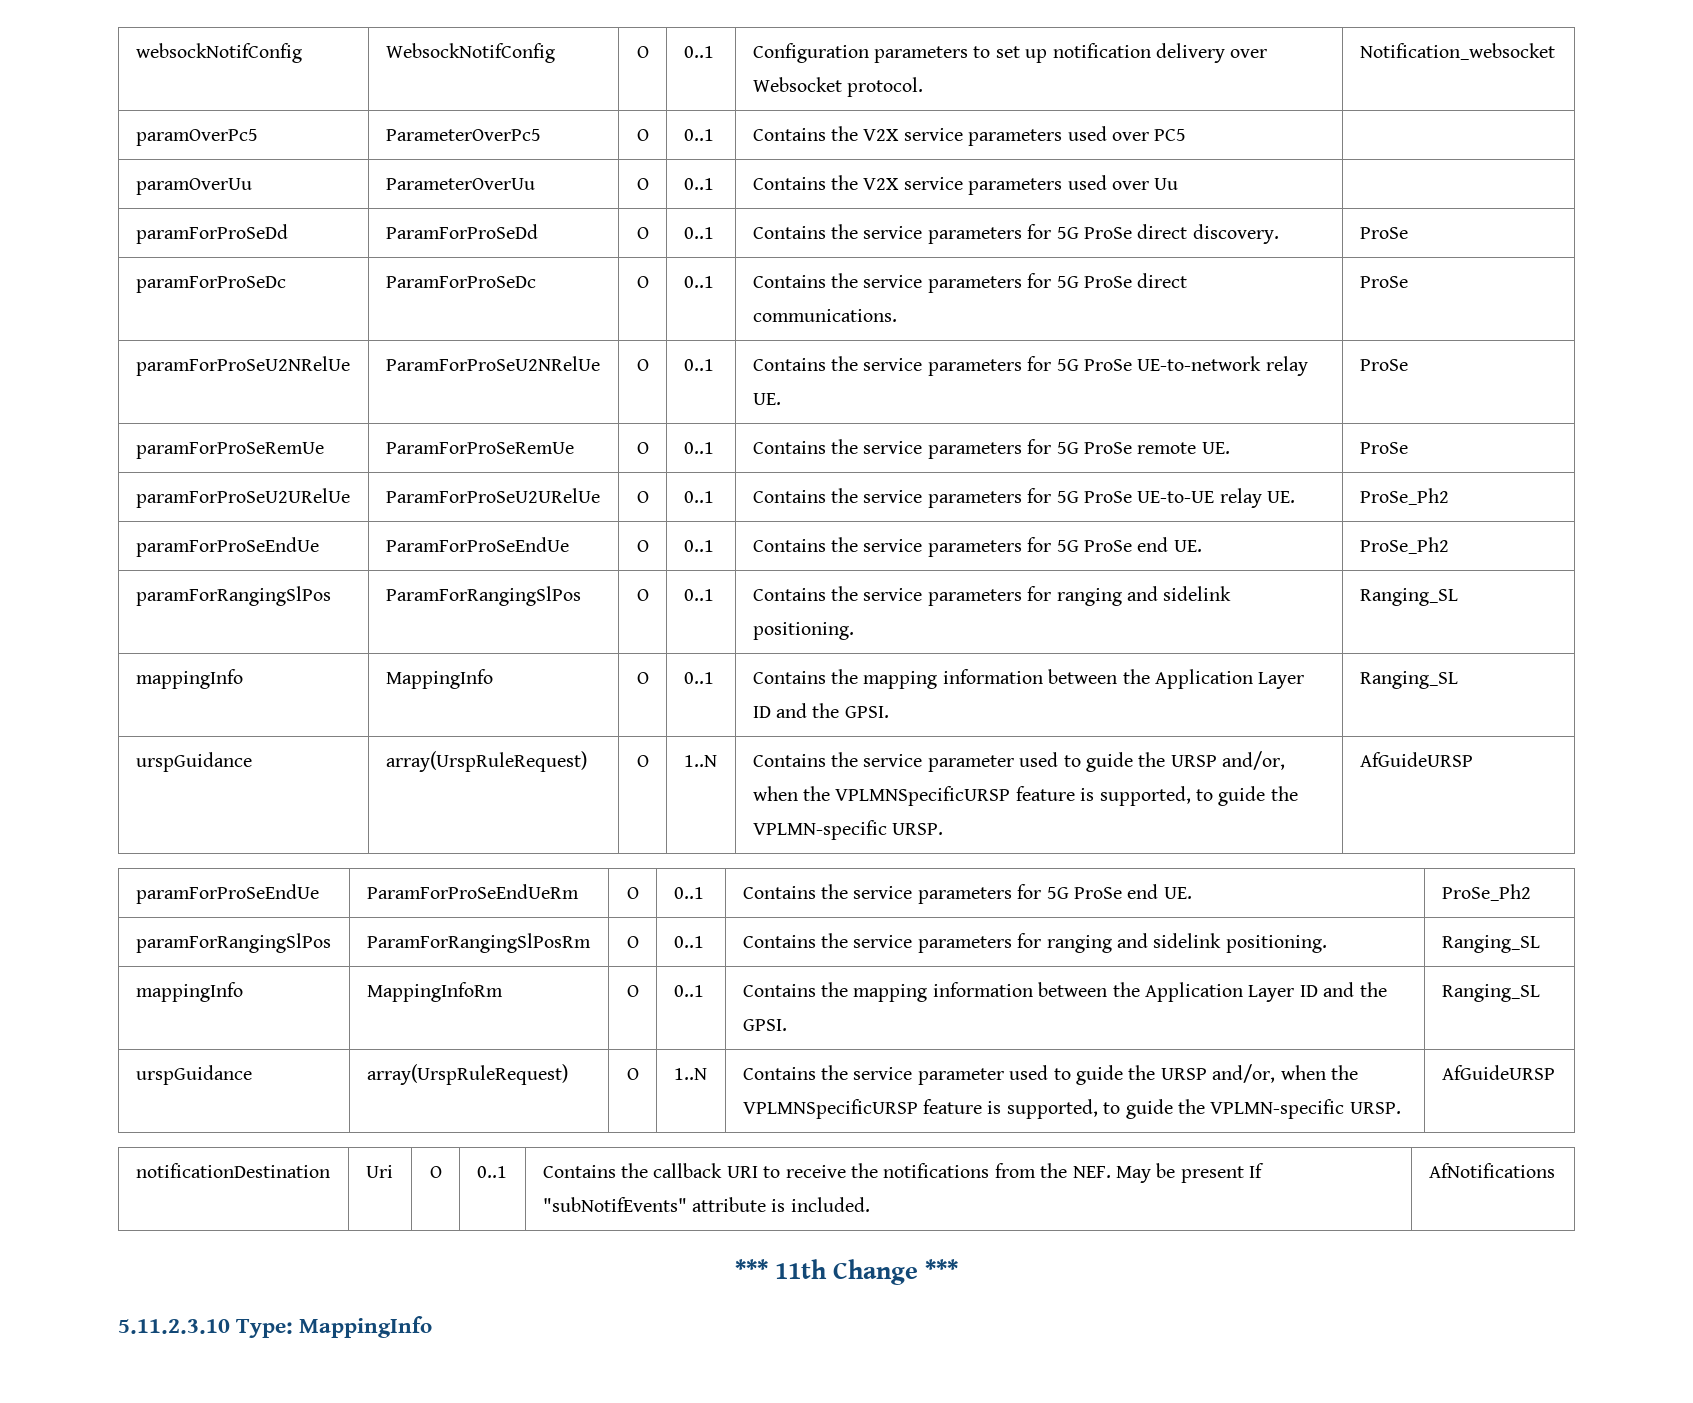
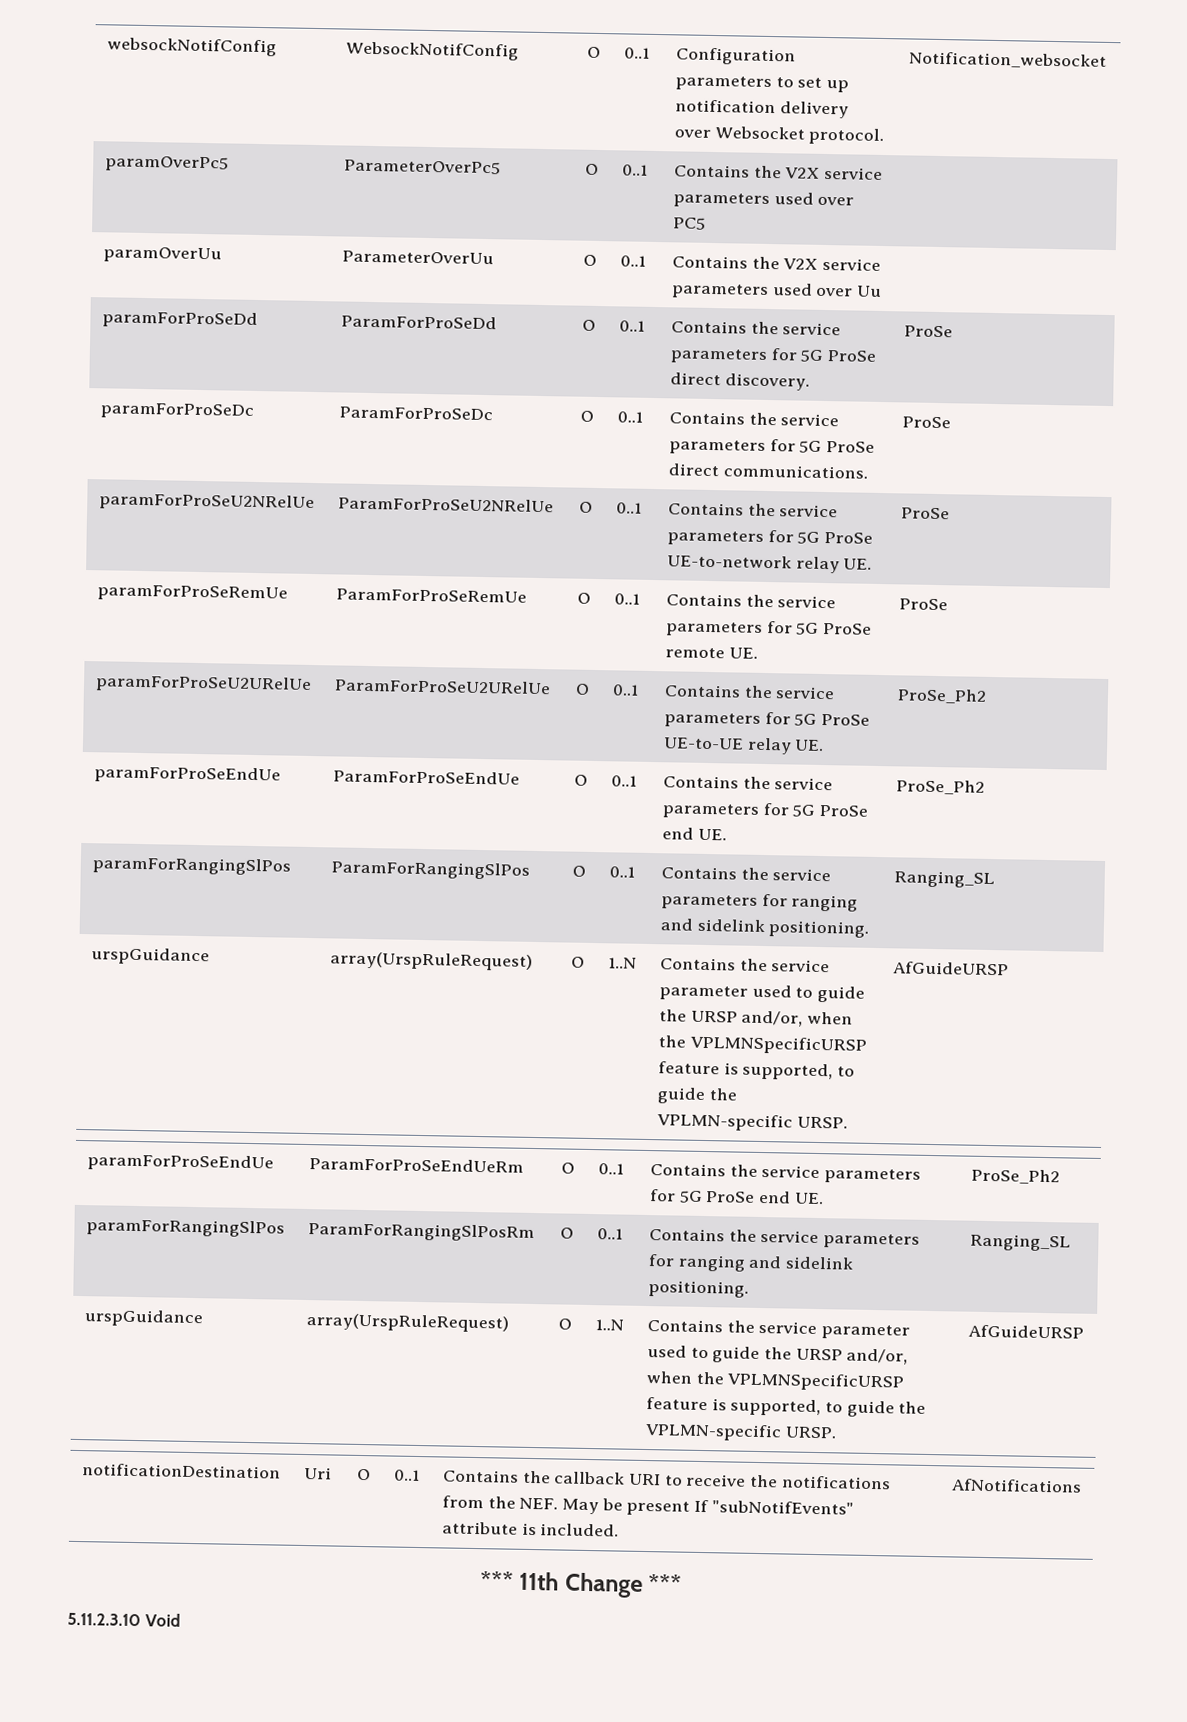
- mappingInfo | MappingInfo | O | 0..1 | Contains the mapping information between the Application Layer ID and the GPSI. | Ranging_SL
- mappingInfo | MappingInfoRm | O | 0..1 | Contains the mapping information between the Application Layer ID and the GPSI. | Ranging_SL
- 5.11.2.3.10 Type: MappingInfo
+ 5.11.2.3.10 Void

